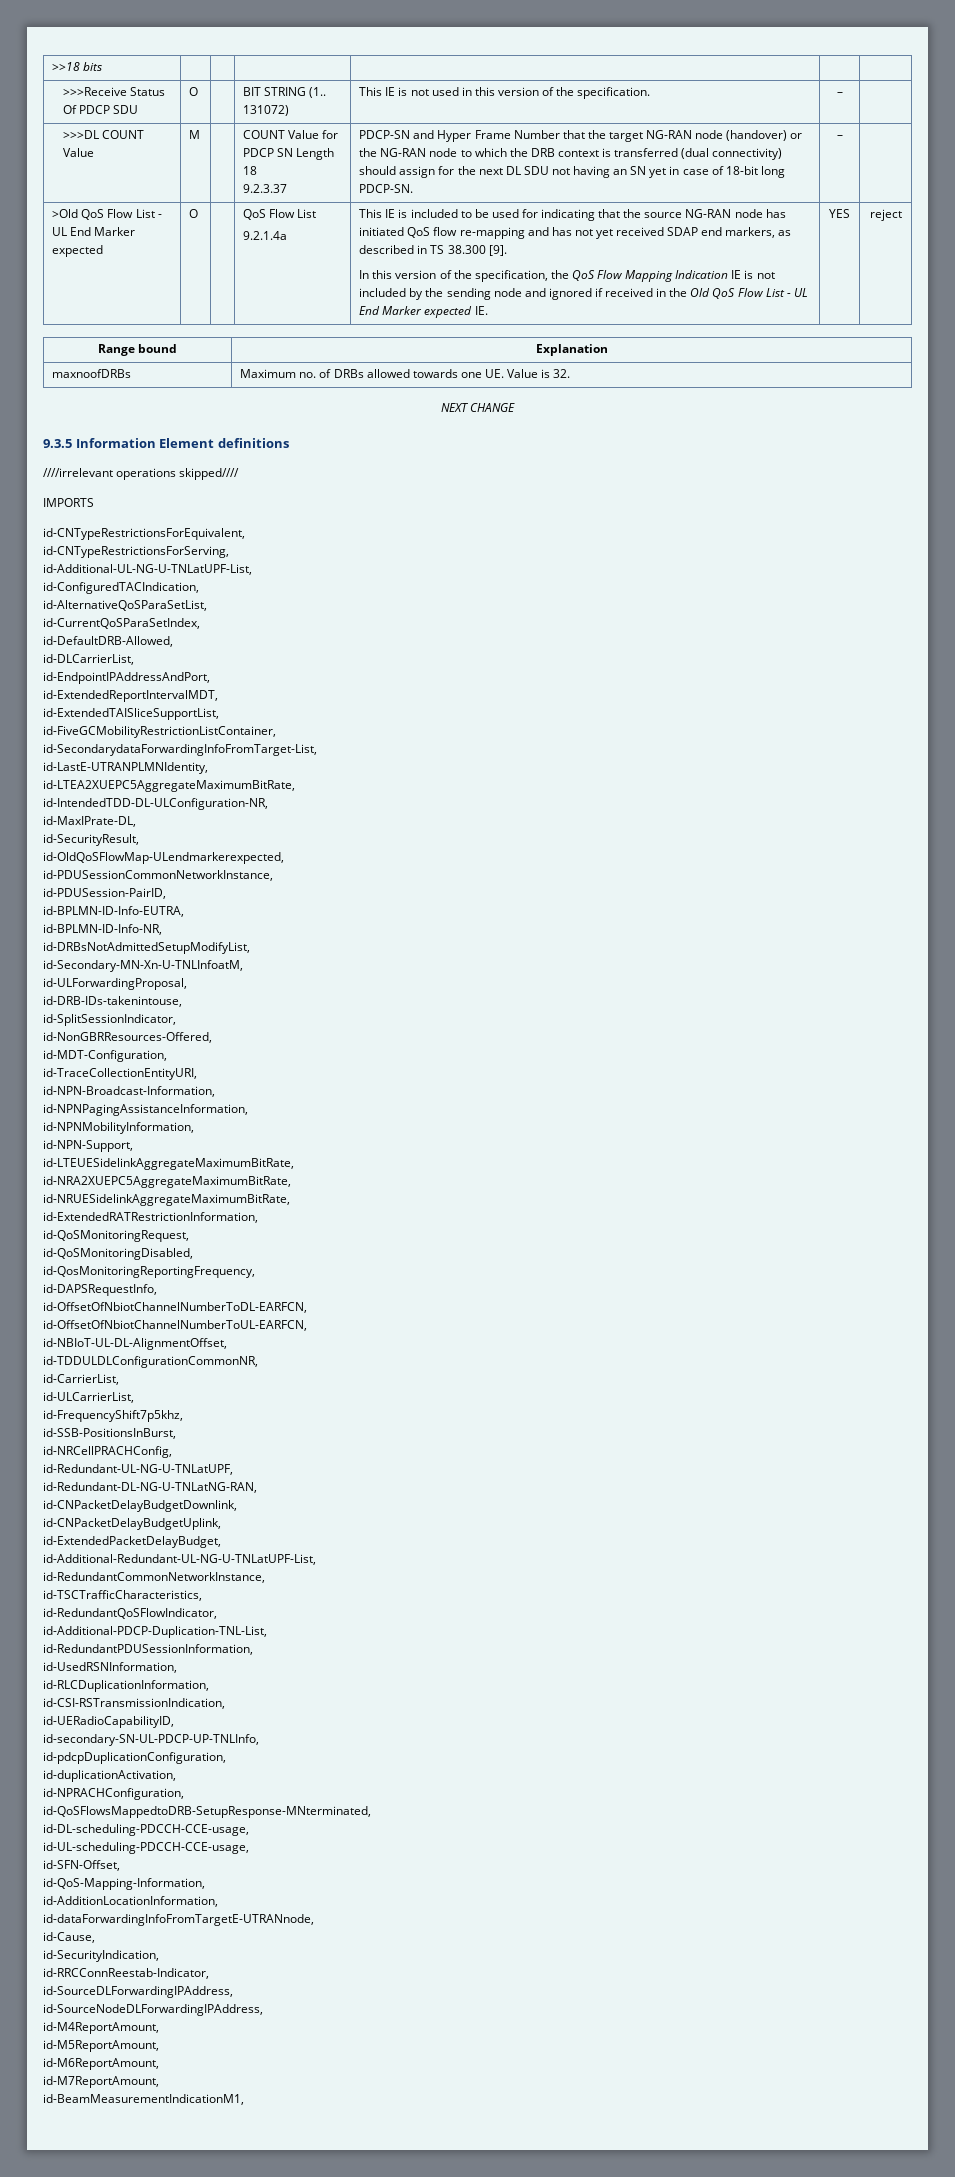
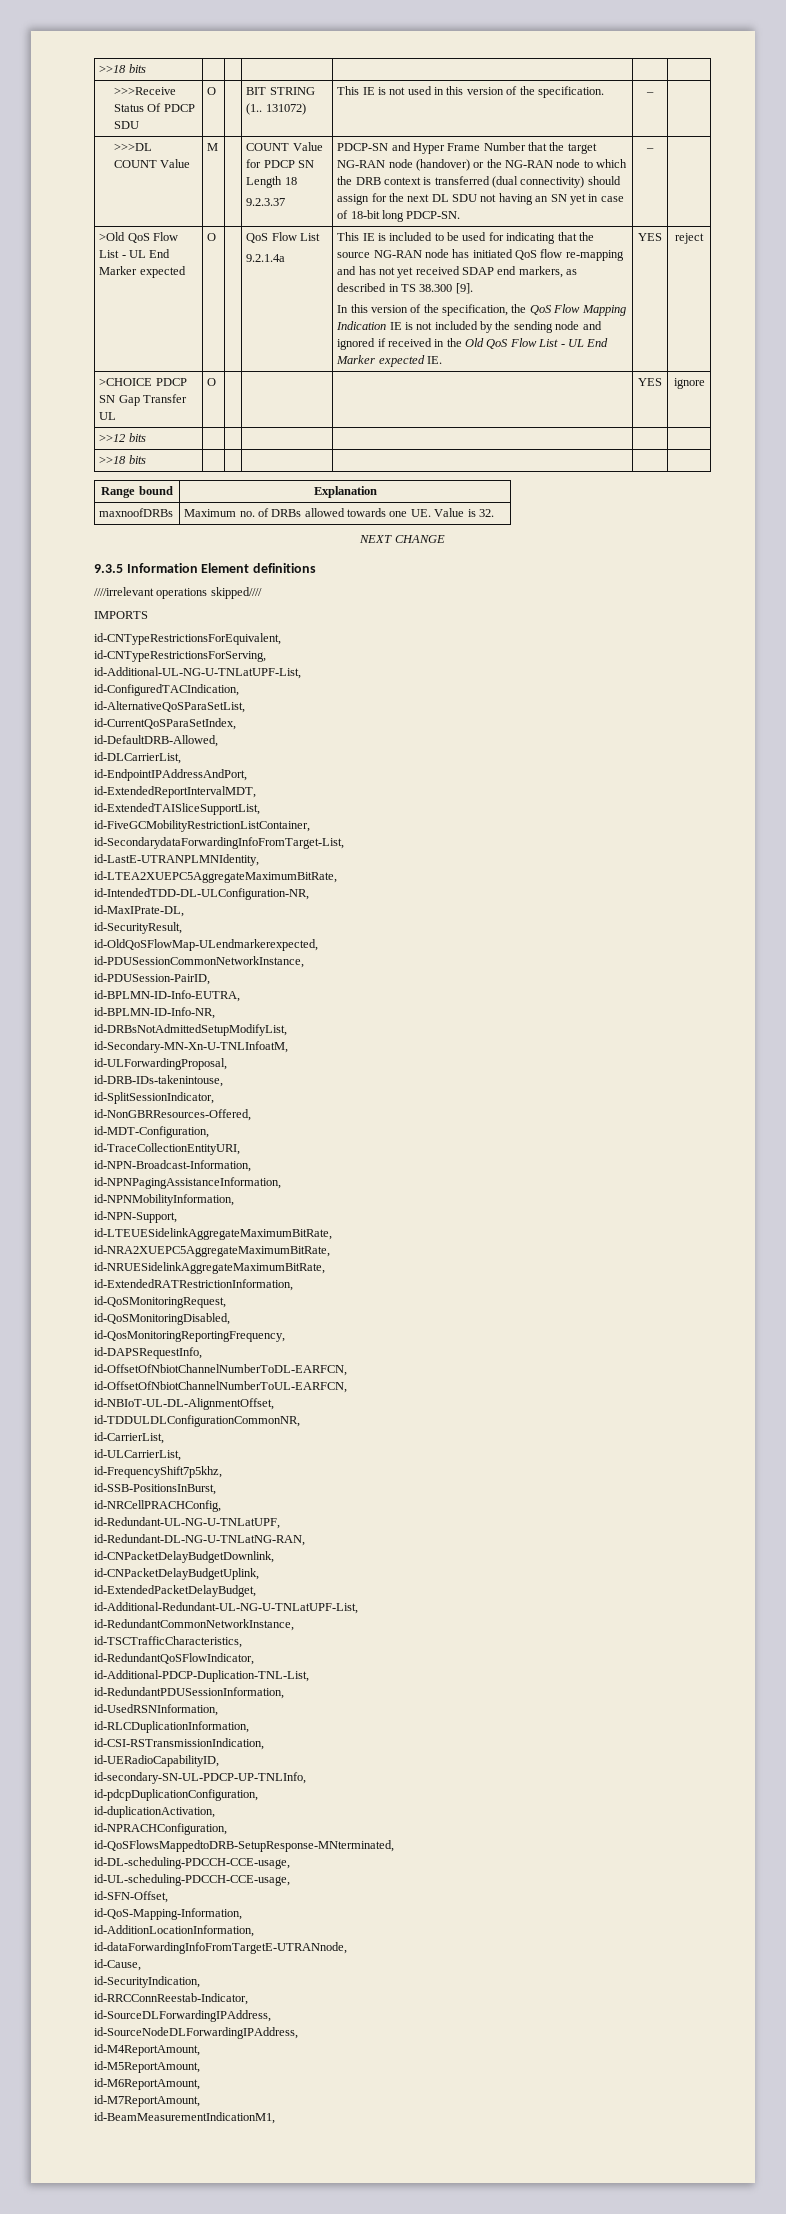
+ >CHOICE PDCP SN Gap Transfer UL | O | | | | YES | ignore
+ >>12 bits | | | | | |
+ >>18 bits | | | | | |

